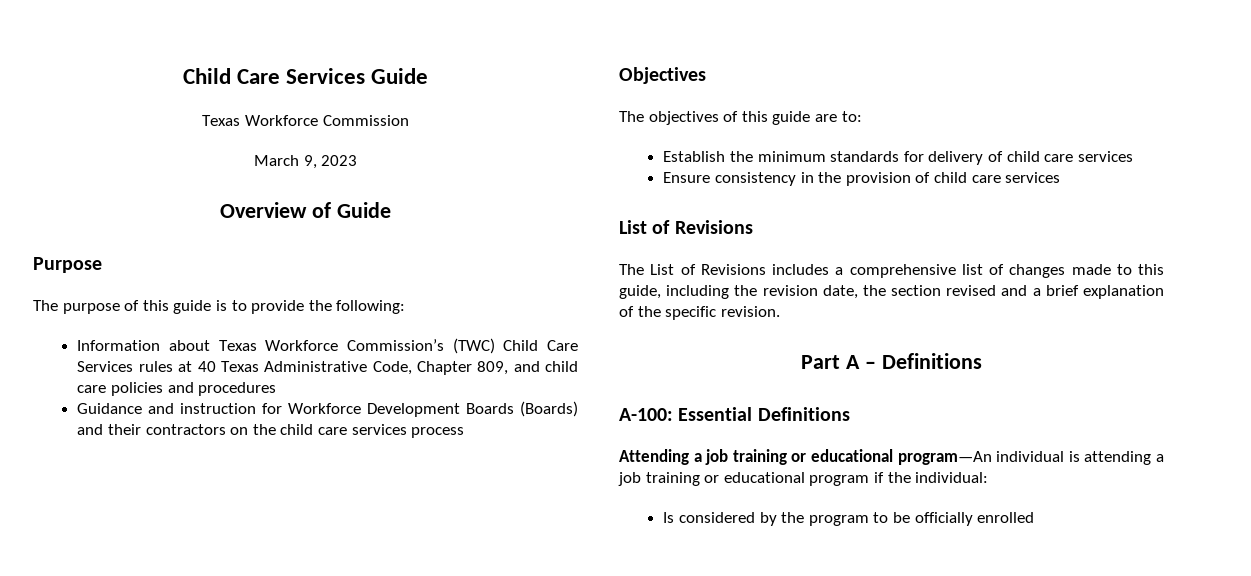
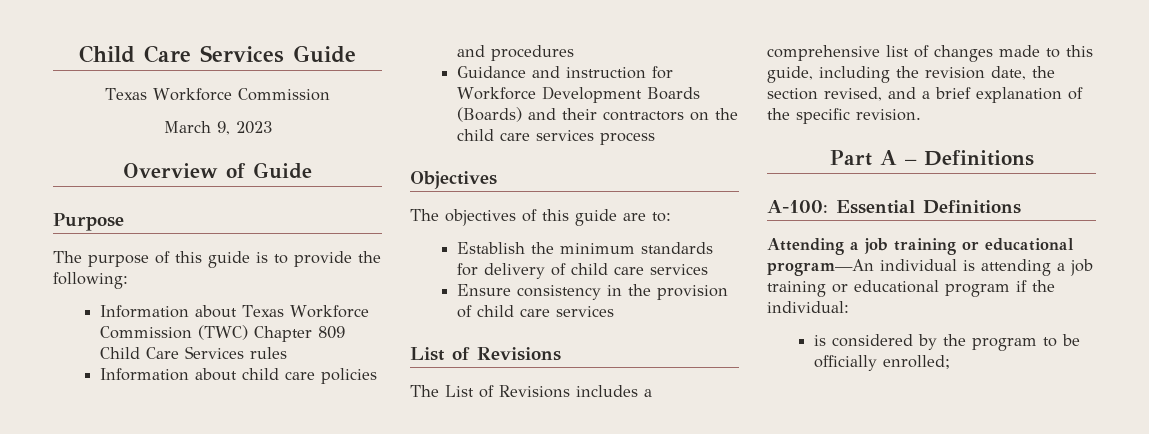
- Information about Texas Workforce Commission’s (TWC) Child Care Services rules at 40 Texas Administrative Code, Chapter 809, and child care policies and procedures
+ Information about Texas Workforce Commission (TWC) Chapter 809 Child Care Services rules
+ Information about child care policies and procedures
- The List of Revisions includes a comprehensive list of changes made to this guide, including the revision date, the section revised and a brief explanation of the specific revision.
+ The List of Revisions includes a comprehensive list of changes made to this guide, including the revision date, the section revised, and a brief explanation of the specific revision.
- Is considered by the program to be officially enrolled
+ is considered by the program to be officially enrolled;

